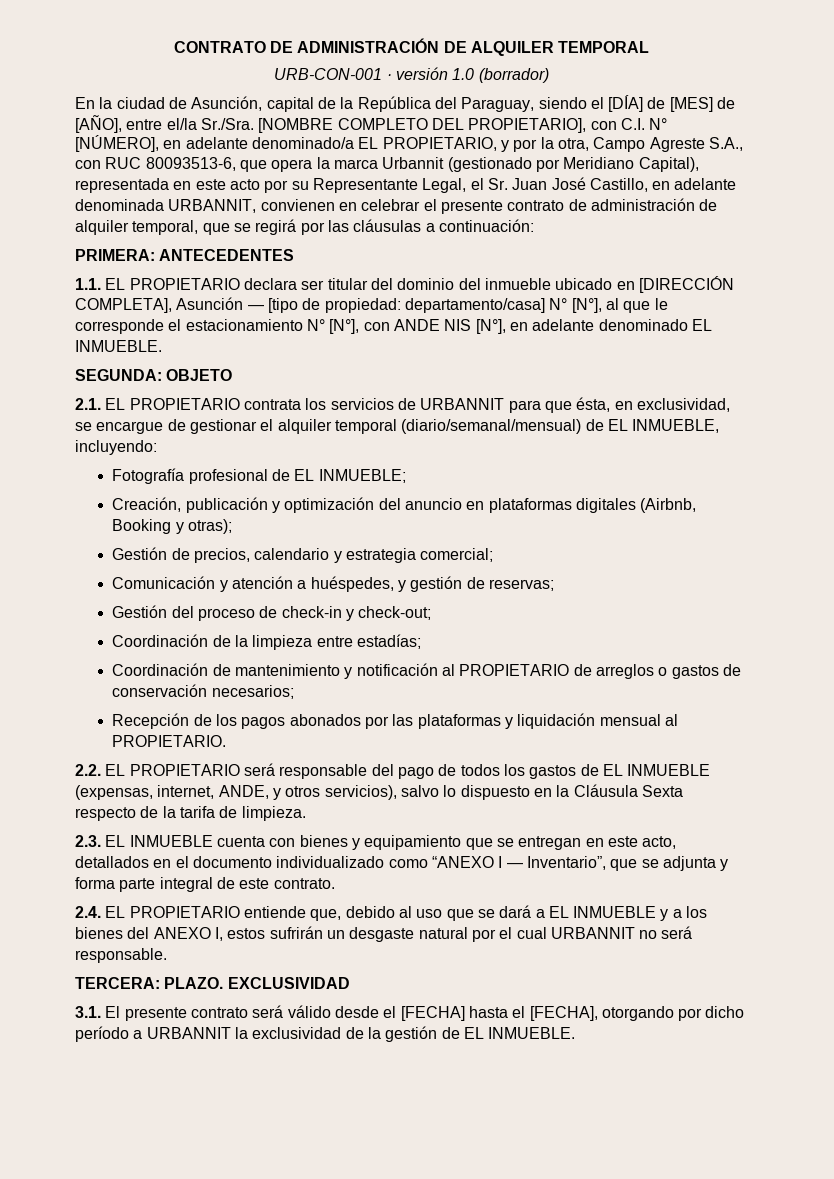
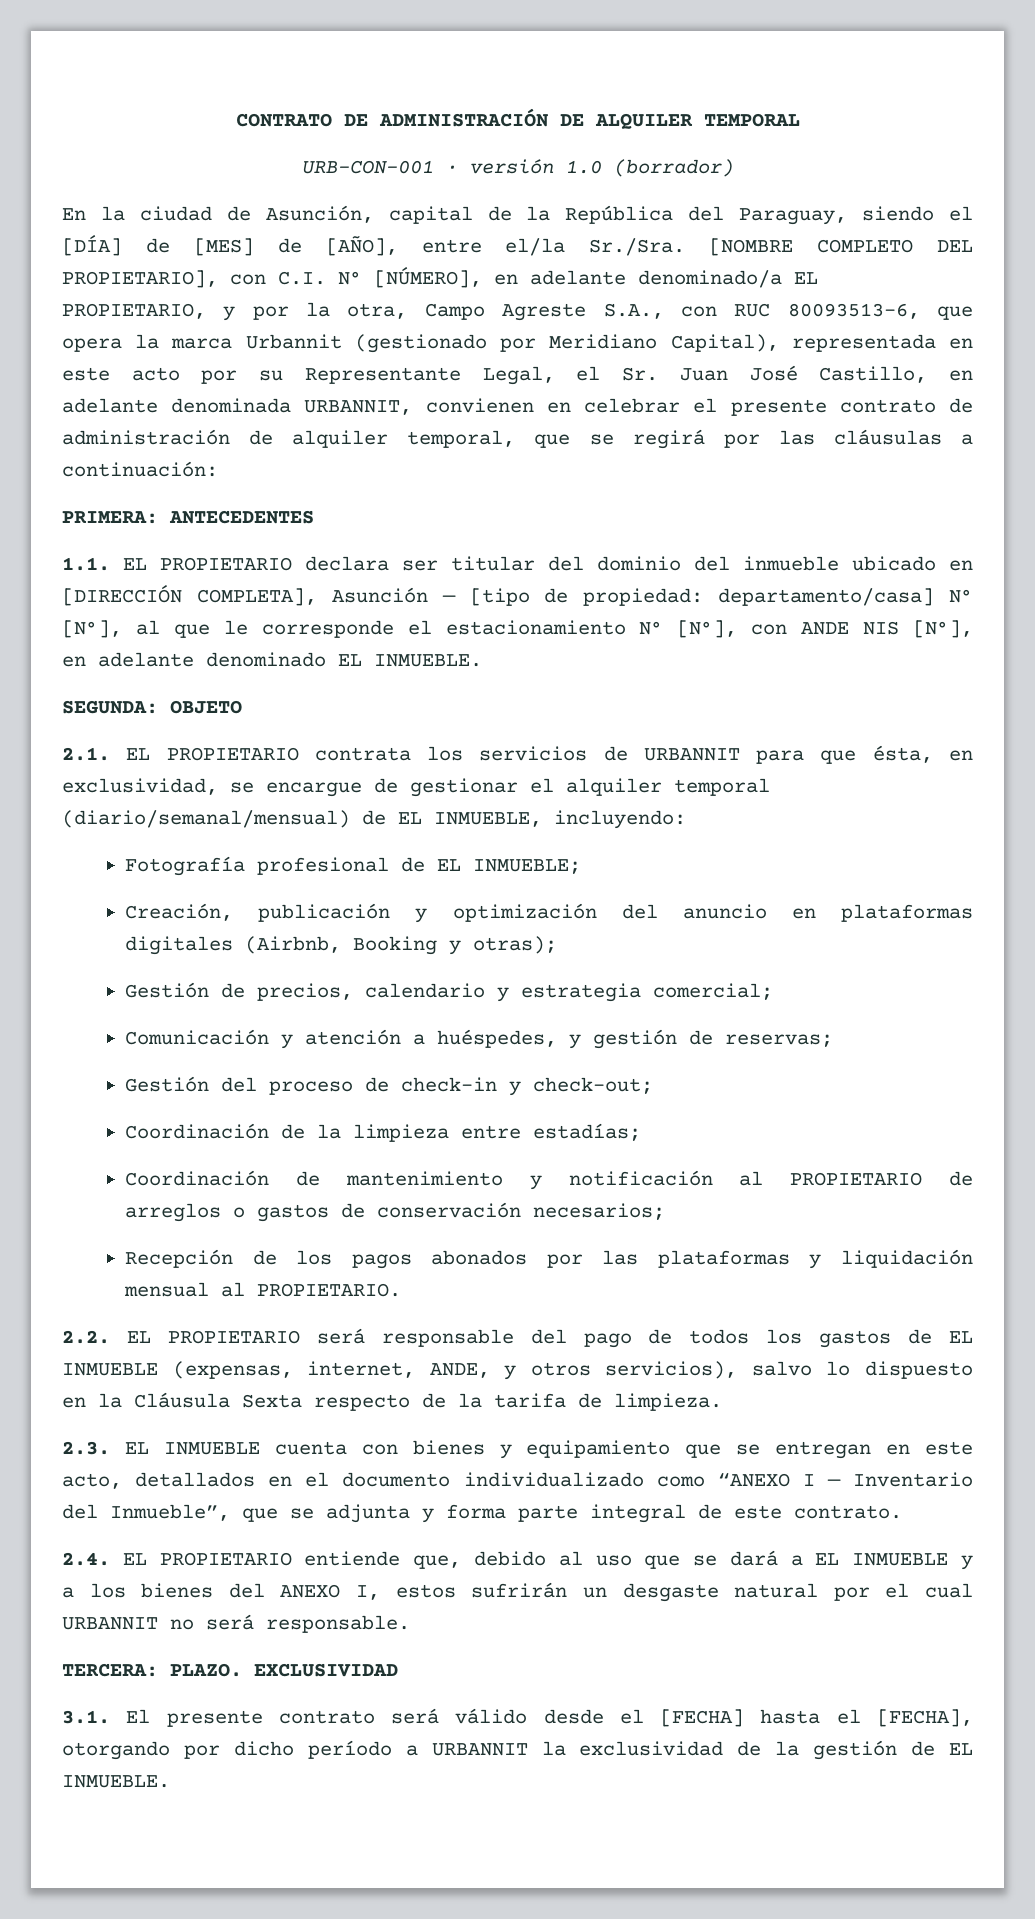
- 2.3. EL INMUEBLE cuenta con bienes y equipamiento que se entregan en este acto, detallados en el documento individualizado como “ANEXO I — Inventario”, que se adjunta y forma parte integral de este contrato.
+ 2.3. EL INMUEBLE cuenta con bienes y equipamiento que se entregan en este acto, detallados en el documento individualizado como “ANEXO I — Inventario del Inmueble”, que se adjunta y forma parte integral de este contrato.

